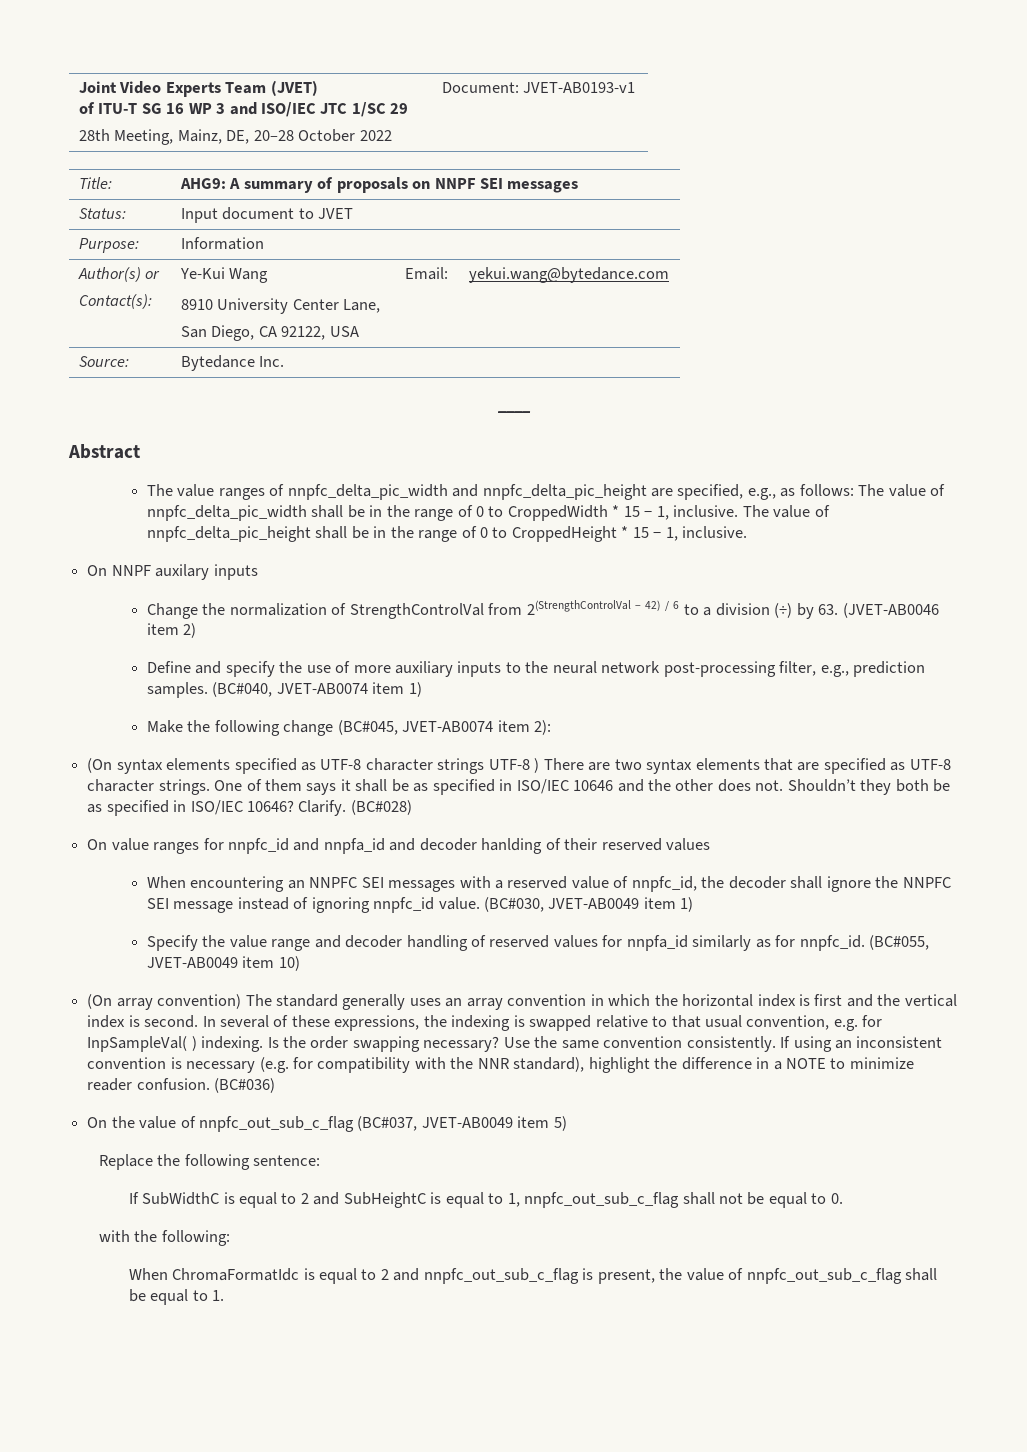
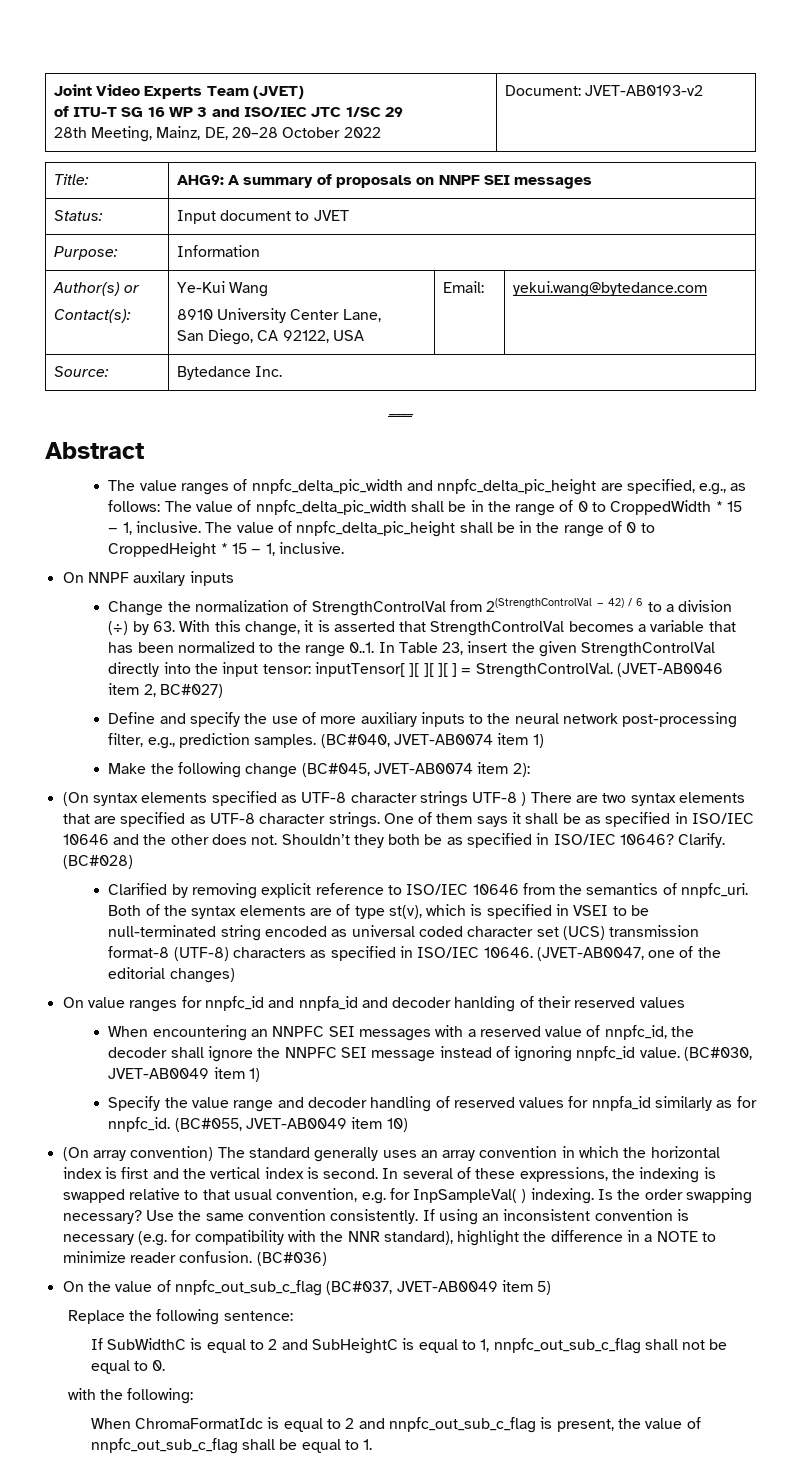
  Joint Video Experts Team (JVET)
  of ITU-T SG 16 WP 3 and ISO/IEC JTC 1/SC 29
- 28th Meeting, Mainz, DE, 20–28 October 2022 | Document: JVET-AB0193-v1
+ 28th Meeting, Mainz, DE, 20–28 October 2022 | Document: JVET-AB0193-v2
- Change the normalization of StrengthControlVal from 2(StrengthControlVal − 42) / 6 to a division (÷) by 63. (JVET-AB0046 item 2)
+ Change the normalization of StrengthControlVal from 2(StrengthControlVal − 42) / 6 to a division (÷) by 63. With this change, it is asserted that StrengthControlVal becomes a variable that has been normalized to the range 0..1. In Table 23, insert the given StrengthControlVal directly into the input tensor: inputTensor[ ][ ][ ][ ] = StrengthControlVal. (JVET-AB0046 item 2, BC#027)
+ Clarified by removing explicit reference to ISO/IEC 10646 from the semantics of nnpfc_uri. Both of the syntax elements are of type st(v), which is specified in VSEI to be null-terminated string encoded as universal coded character set (UCS) transmission format-8 (UTF-8) characters as specified in ISO/IEC 10646. (JVET-AB0047, one of the editorial changes)

